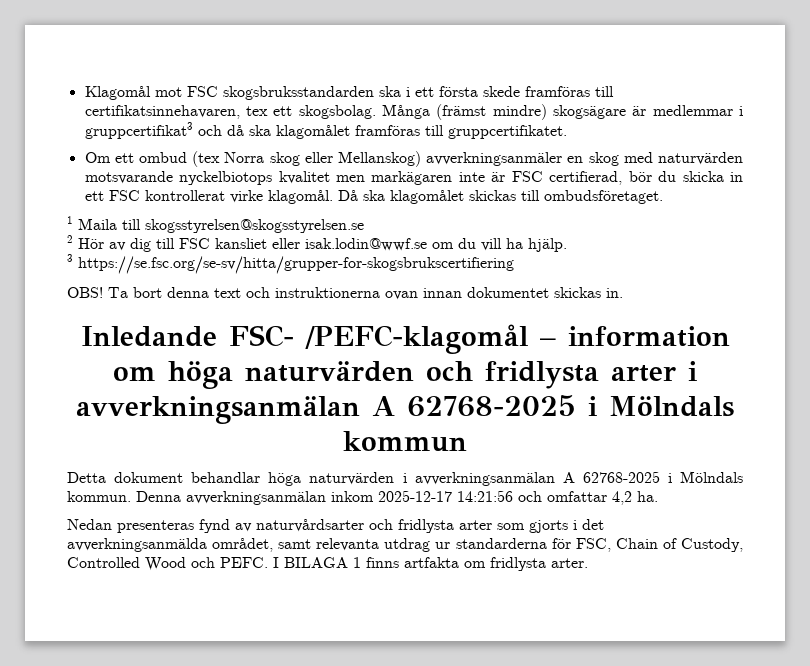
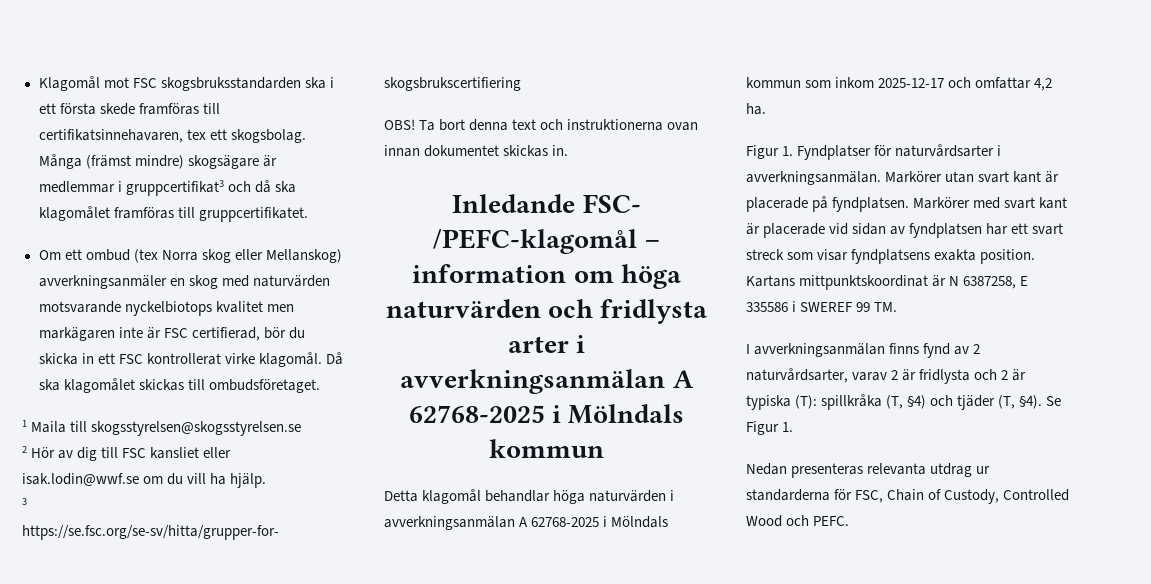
- Detta dokument behandlar höga naturvärden i avverkningsanmälan A 62768-2025 i Mölndals kommun. Denna avverkningsanmälan inkom 2025-12-17 14:21:56 och omfattar 4,2 ha.
+ Detta klagomål behandlar höga naturvärden i avverkningsanmälan A 62768-2025 i Mölndals kommun som inkom 2025-12-17 och omfattar 4,2 ha.
- Nedan presenteras fynd av naturvårdsarter och fridlysta arter som gjorts i det avverkningsanmälda området, samt relevanta utdrag ur standarderna för FSC, Chain of Custody, Controlled Wood och PEFC. I BILAGA 1 finns artfakta om fridlysta arter.
+ Figur 1. Fyndplatser för naturvårdsarter i avverkningsanmälan. Markörer utan svart kant är placerade på fyndplatsen. Markörer med svart kant är placerade vid sidan av fyndplatsen har ett svart streck som visar fyndplatsens exakta position. Kartans mittpunktskoordinat är N 6387258, E 335586 i SWEREF 99 TM.
+ I avverkningsanmälan finns fynd av 2 naturvårdsarter, varav 2 är fridlysta och 2 är typiska (T): spillkråka (T, §4) och tjäder (T, §4). Se Figur 1.
+ Nedan presenteras relevanta utdrag ur standarderna för FSC, Chain of Custody, Controlled Wood och PEFC.

